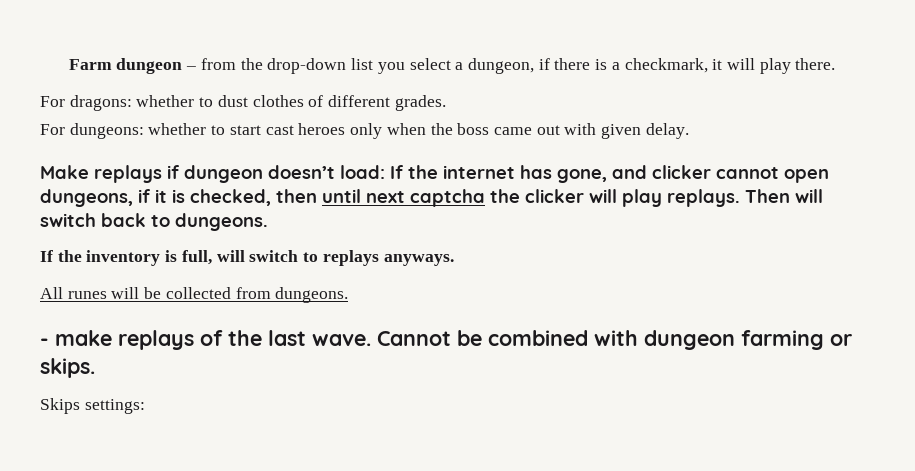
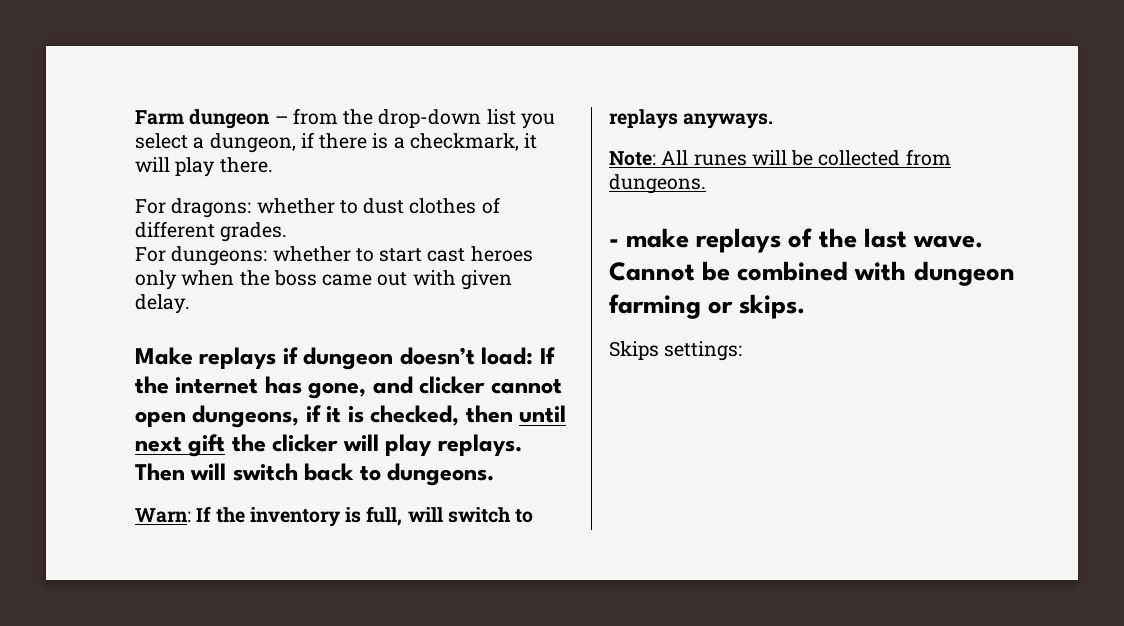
- Make replays if dungeon doesn’t load: If the internet has gone, and clicker cannot open dungeons, if it is checked, then until next captcha the clicker will play replays.
+ Make replays if dungeon doesn’t load: If the internet has gone, and clicker cannot open dungeons, if it is checked, then until next gift the clicker will play replays.
- If the inventory is full, will switch to replays anyways.
+ Warn: If the inventory is full, will switch to replays anyways.
- All runes will be collected from dungeons.
+ Note: All runes will be collected from dungeons.

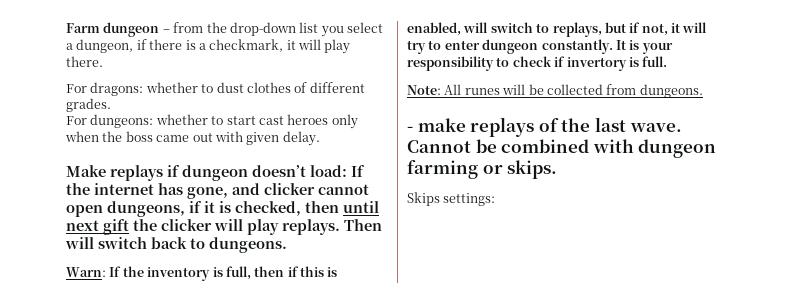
- Warn: If the inventory is full, will switch to replays anyways.
+ Warn: If the inventory is full, then if this is enabled, will switch to replays, but if not, it will try to enter dungeon constantly. It is your responsibility to check if invertory is full.

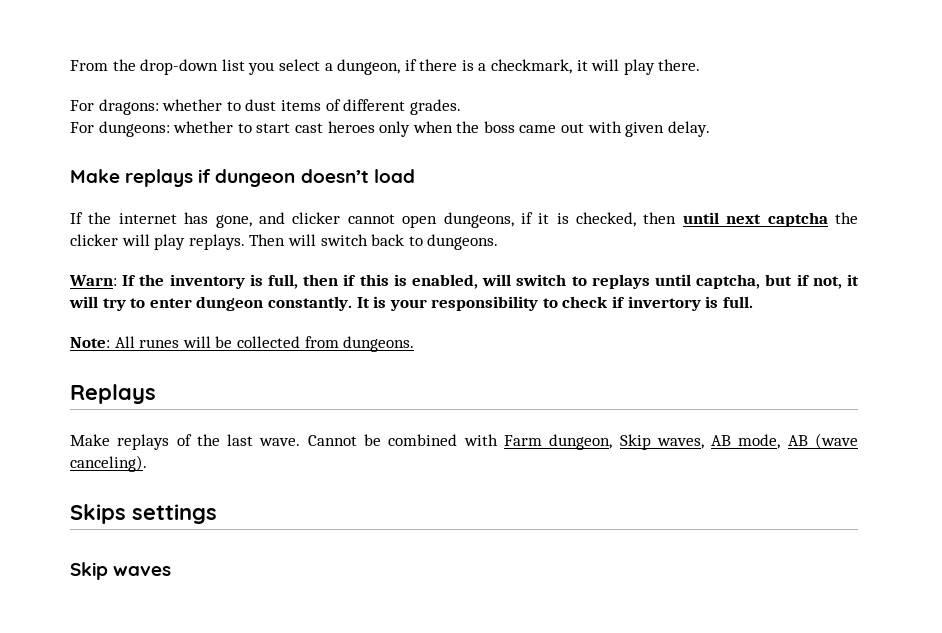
- Farm dungeon – from the drop-down list you select a dungeon, if there is a checkmark, it will play there.
+ From the drop-down list you select a dungeon, if there is a checkmark, it will play there.
- For dragons: whether to dust clothes of different grades.
+ For dragons: whether to dust items of different grades.
- Make replays if dungeon doesn’t load: If the internet has gone, and clicker cannot open dungeons, if it is checked, then until next gift the clicker will play replays.
+ Make replays if dungeon doesn’t load
+ If the internet has gone, and clicker cannot open dungeons, if it is checked, then until next captcha the clicker will play replays.
- Warn: If the inventory is full, then if this is enabled, will switch to replays, but if not, it will try to enter dungeon constantly.
+ Warn: If the inventory is full, then if this is enabled, will switch to replays until captcha, but if not, it will try to enter dungeon constantly.
- - make replays of the last wave.
+ Replays
+ Make replays of the last wave.
- Cannot be combined with dungeon farming or skips.
- Skips settings:
+ Cannot be combined with Farm dungeon, Skip waves, AB mode, AB (wave canceling).
+ Skips settings
+ Skip waves

